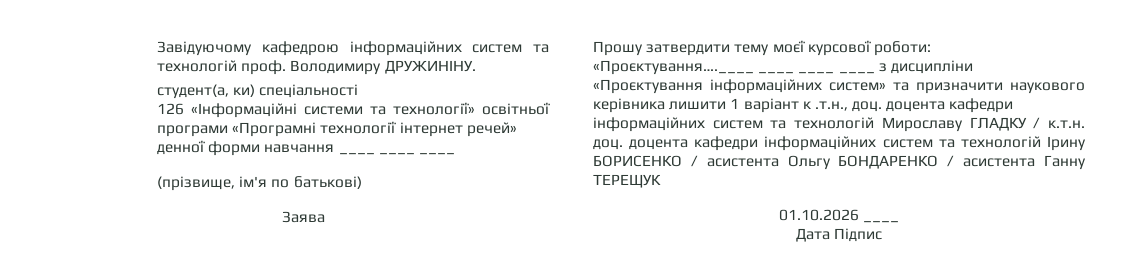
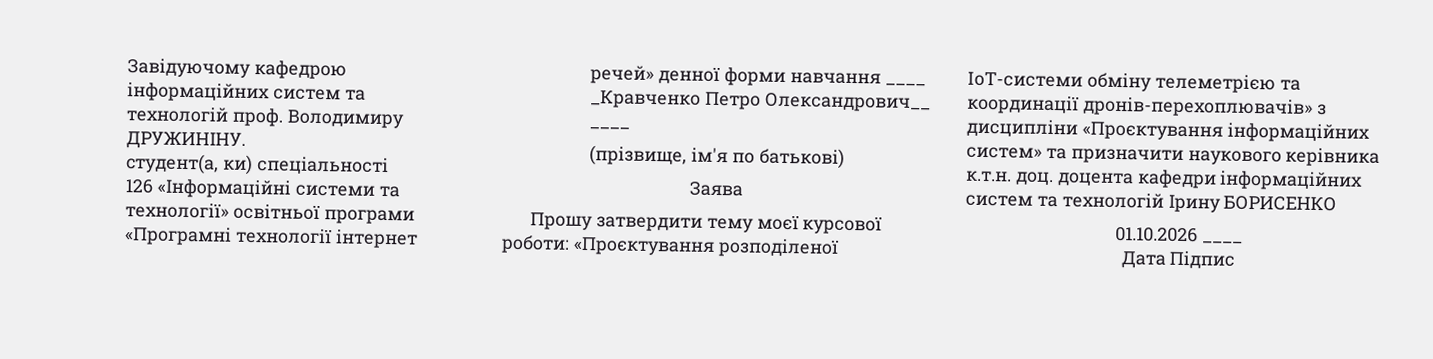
- 126 «Інформаційні системи та технології» освітньої програми «Програмні технології інтернет речей» денної форми навчання ____ ____ ____
+ 126 «Інформаційні системи та технології» освітньої програми «Програмні технології інтернет речей» денної форми навчання ____ _Кравченко Петро Олександрович__ ____
- Прошу затвердити тему моєї курсової роботи: «Проєктування….____ ____ ____ ____ з дисципліни «Проєктування інформаційних систем» та призначити наукового керівника лишити 1 варіант к .т.н., доц. доцента кафедри інформаційних систем та технологій Мирославу ГЛАДКУ / к.т.н. доц. доцента кафедри інформаційних систем та технологій Ірину БОРИСЕНКО / асистента Ольгу БОНДАРЕНКО / асистента Ганну ТЕРЕЩУК
+ Прошу затвердити тему моєї курсової роботи: «Проєктування розподіленої IoT-системи обміну телеметрією та координації дронів-перехоплювачів» з дисципліни «Проєктування інформаційних систем» та призначити наукового керівника к.т.н. доц. доцента кафедри інформаційних систем та технологій Ірину БОРИСЕНКО

